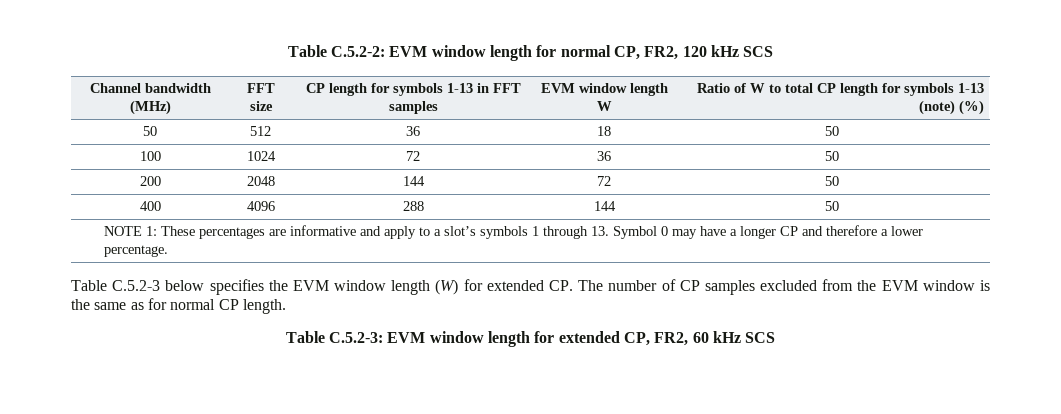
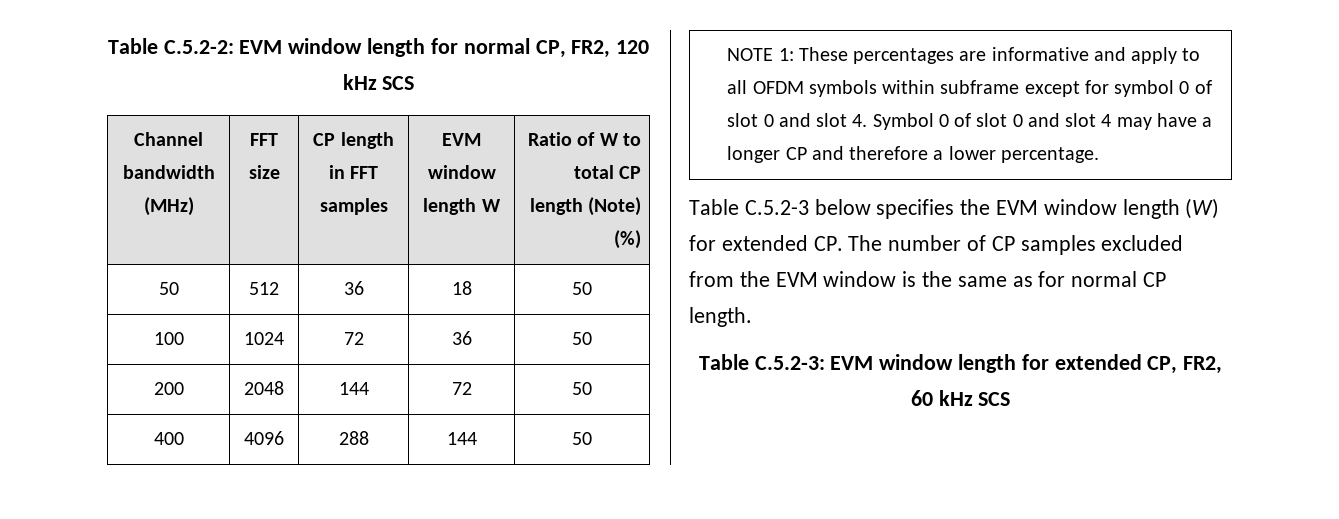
- Channel bandwidth (MHz) | FFT size | CP length for symbols 1-13 in FFT samples | EVM window length W | Ratio of W to total CP length for symbols 1-13 (note) (%)
+ Channel bandwidth (MHz) | FFT size | CP length in FFT samples | EVM window length W | Ratio of W to total CP length (Note) (%)
- NOTE 1: These percentages are informative and apply to a slot’s symbols 1 through 13. Symbol 0 may have a longer CP and therefore a lower percentage.
+ NOTE 1: These percentages are informative and apply to all OFDM symbols within subframe except for symbol 0 of slot 0 and slot 4. Symbol 0 of slot 0 and slot 4 may have a longer CP and therefore a lower percentage.

